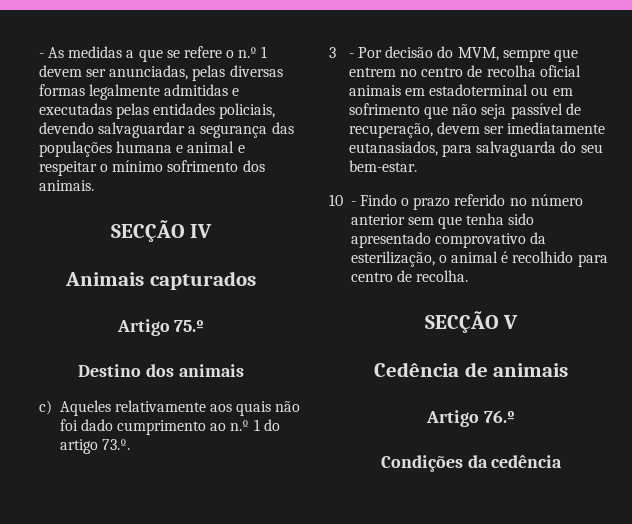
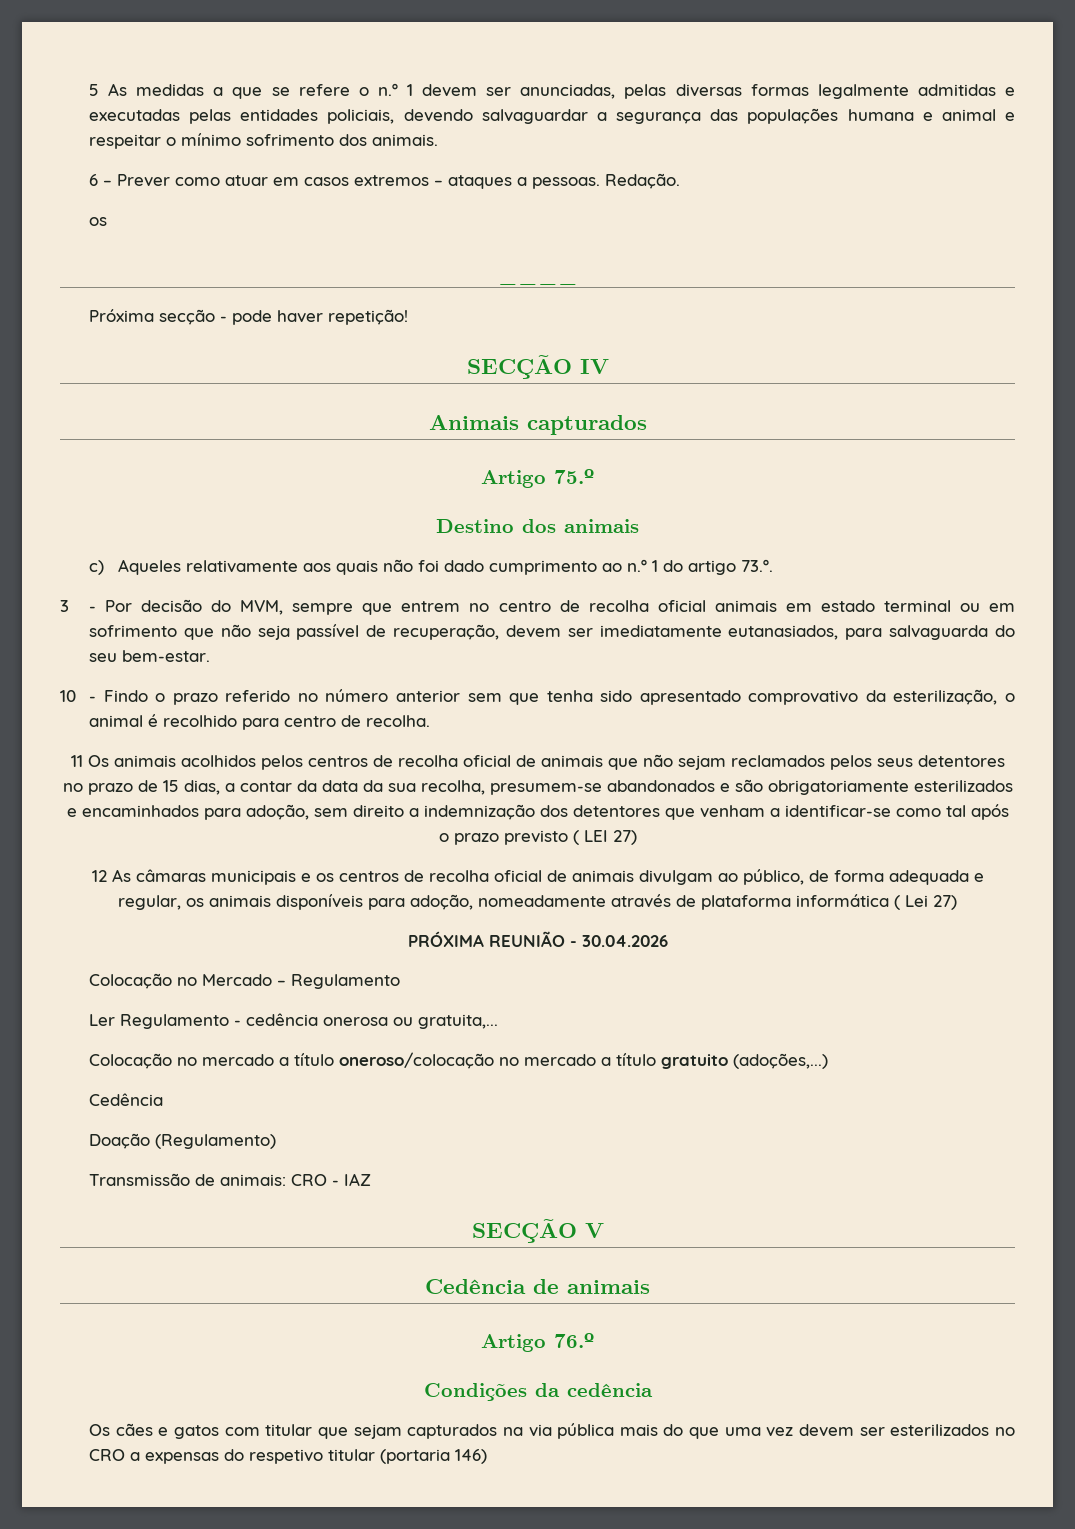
- - As medidas a que se refere o n.º 1 devem ser anunciadas, pelas diversas formas legalmente admitidas e executadas pelas entidades policiais, devendo salvaguardar a segurança das populações humana e animal e respeitar o mínimo sofrimento dos animais.
+ 5 As medidas a que se refere o n.º 1 devem ser anunciadas, pelas diversas formas legalmente admitidas e executadas pelas entidades policiais, devendo salvaguardar a segurança das populações humana e animal e respeitar o mínimo sofrimento dos animais.
+ 6 – Prever como atuar em casos extremos – ataques a pessoas. Redação.
+ os
+ ____
+ Próxima secção - pode haver repetição!
- 3 - Por decisão do MVM, sempre que entrem no centro de recolha oficial animais em estadoterminal ou em sofrimento que não seja passível de recuperação, devem ser imediatamente eutanasiados, para salvaguarda do seu bem-estar.
+ 3 - Por decisão do MVM, sempre que entrem no centro de recolha oficial animais em estado terminal ou em sofrimento que não seja passível de recuperação, devem ser imediatamente eutanasiados, para salvaguarda do seu bem-estar.
+ 11 Os animais acolhidos pelos centros de recolha oficial de animais que não sejam reclamados pelos seus detentores no prazo de 15 dias, a contar da data da sua recolha, presumem-se abandonados e são obrigatoriamente esterilizados e encaminhados para adoção, sem direito a indemnização dos detentores que venham a identificar-se como tal após o prazo previsto ( LEI 27)
+ 12 As câmaras municipais e os centros de recolha oficial de animais divulgam ao público, de forma adequada e regular, os animais disponíveis para adoção, nomeadamente através de plataforma informática ( Lei 27)
+ PRÓXIMA REUNIÃO - 30.04.2026
+ Colocação no Mercado – Regulamento
+ Ler Regulamento - cedência onerosa ou gratuita,...
+ Colocação no mercado a título oneroso/colocação no mercado a título gratuito (adoções,...)
+ Cedência
+ Doação (Regulamento)
+ Transmissão de animais: CRO - IAZ
+ Os cães e gatos com titular que sejam capturados na via pública mais do que uma vez devem ser esterilizados no CRO a expensas do respetivo titular (portaria 146)

